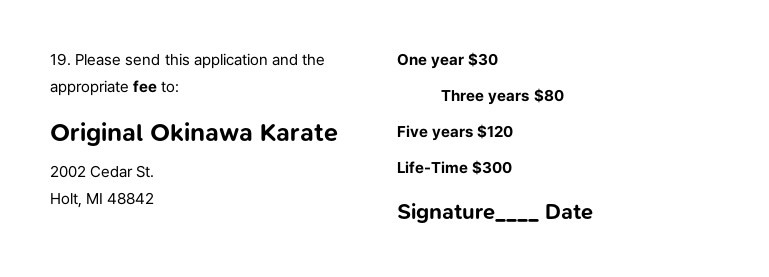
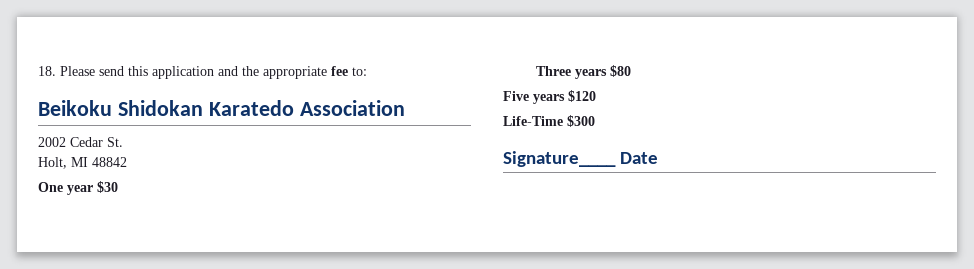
- 19. Please send this application and the appropriate fee to:
+ 18. Please send this application and the appropriate fee to:
- Original Okinawa Karate
+ Beikoku Shidokan Karatedo Association

